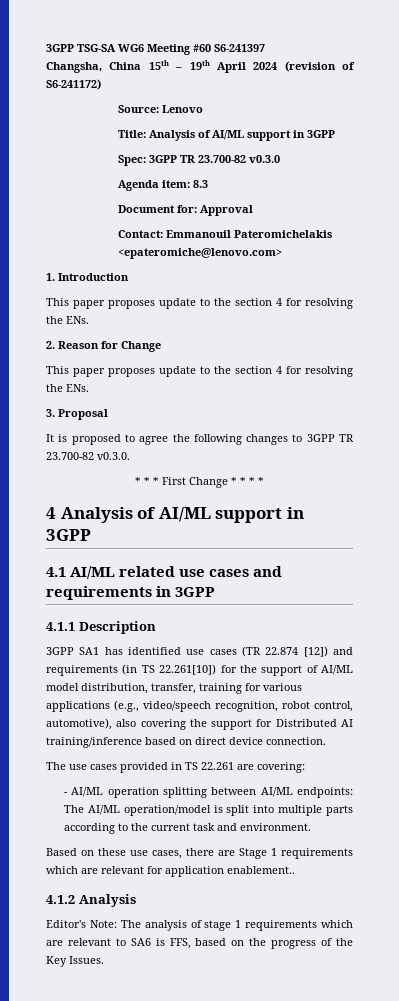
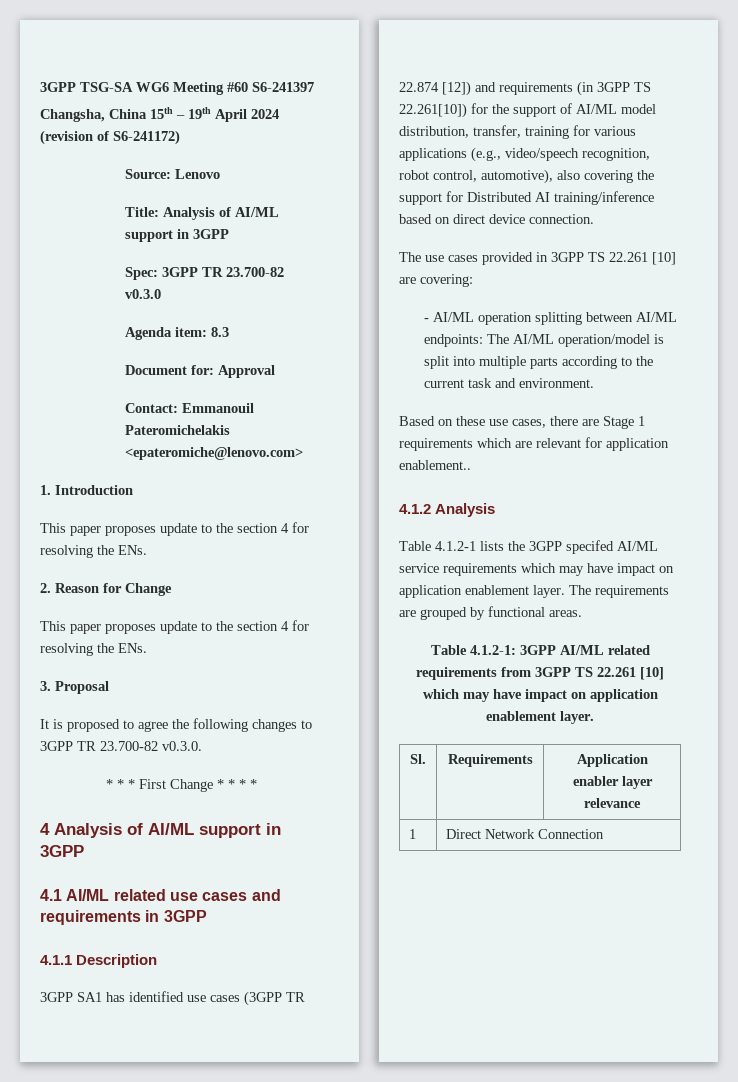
- 3GPP SA1 has identified use cases (TR 22.874 [12]) and requirements (in TS 22.261[10]) for the support of AI/ML model distribution, transfer, training for various applications (e.g., video/speech recognition, robot control, automotive), also covering the support for Distributed AI training/inference based on direct device connection.
+ 3GPP SA1 has identified use cases (3GPP TR 22.874 [12]) and requirements (in 3GPP TS 22.261[10]) for the support of AI/ML model distribution, transfer, training for various applications (e.g., video/speech recognition, robot control, automotive), also covering the support for Distributed AI training/inference based on direct device connection.
- The use cases provided in TS 22.261 are covering:
+ The use cases provided in 3GPP TS 22.261 [10] are covering:
- Editor's Note: The analysis of stage 1 requirements which are relevant to SA6 is FFS, based on the progress of the Key Issues.
+ Table 4.1.2-1 lists the 3GPP specifed AI/ML service requirements which may have impact on application enablement layer. The requirements are grouped by functional areas.
+ Table 4.1.2-1: 3GPP AI/ML related requirements from 3GPP TS 22.261 [10] which may have impact on application enablement layer.
+ Sl. | Requirements | Application enabler layer relevance
+ 1 | Direct Network Connection

